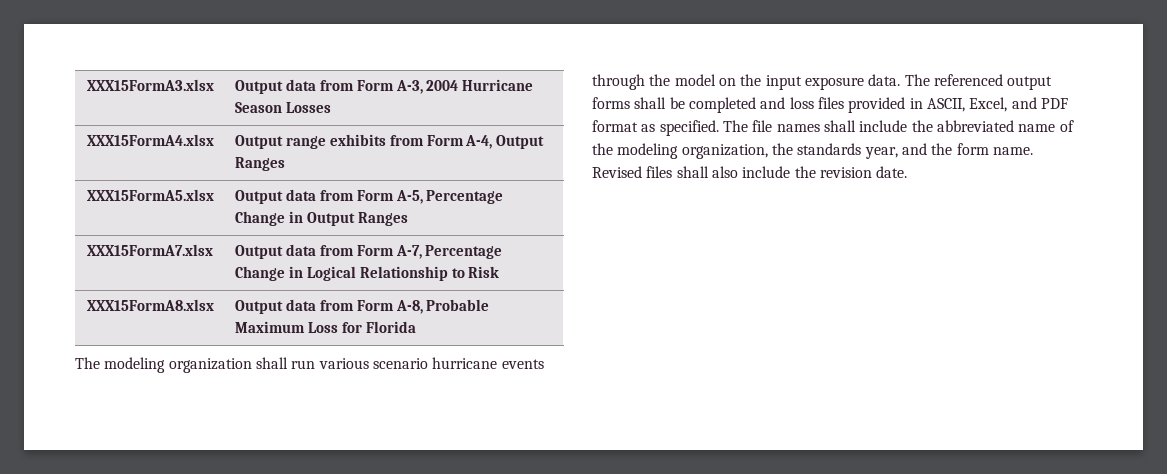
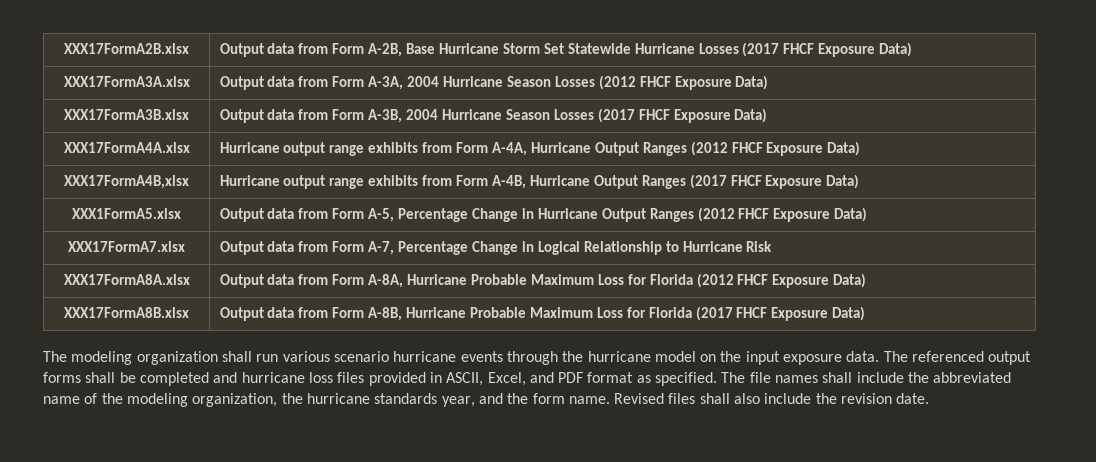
- XXX15FormA3.xlsx | Output data from Form A-3, 2004 Hurricane Season Losses
- XXX15FormA4.xlsx | Output range exhibits from Form A-4, Output Ranges
- XXX15FormA5.xlsx | Output data from Form A-5, Percentage Change in Output Ranges
- XXX15FormA7.xlsx | Output data from Form A-7, Percentage Change in Logical Relationship to Risk
+ XXX17FormA2B.xlsx | Output data from Form A-2B, Base Hurricane Storm Set Statewide Hurricane Losses (2017 FHCF Exposure Data)
+ XXX17FormA3A.xlsx | Output data from Form A-3A, 2004 Hurricane Season Losses (2012 FHCF Exposure Data)
+ XXX17FormA3B.xlsx | Output data from Form A-3B, 2004 Hurricane Season Losses (2017 FHCF Exposure Data)
+ XXX17FormA4A.xlsx | Hurricane output range exhibits from Form A-4A, Hurricane Output Ranges (2012 FHCF Exposure Data)
+ XXX17FormA4B,xlsx | Hurricane output range exhibits from Form A-4B, Hurricane Output Ranges (2017 FHCF Exposure Data)
+ XXX1FormA5.xlsx | Output data from Form A-5, Percentage Change in Hurricane Output Ranges (2012 FHCF Exposure Data)
+ XXX17FormA7.xlsx | Output data from Form A-7, Percentage Change in Logical Relationship to Hurricane Risk
- XXX15FormA8.xlsx | Output data from Form A-8, Probable Maximum Loss for Florida
+ XXX17FormA8A.xlsx | Output data from Form A-8A, Hurricane Probable Maximum Loss for Florida (2012 FHCF Exposure Data)
+ XXX17FormA8B.xlsx | Output data from Form A-8B, Hurricane Probable Maximum Loss for Florida (2017 FHCF Exposure Data)
- The modeling organization shall run various scenario hurricane events through the model on the input exposure data.
+ The modeling organization shall run various scenario hurricane events through the hurricane model on the input exposure data.
- The referenced output forms shall be completed and loss files provided in ASCII, Excel, and PDF format as specified.
+ The referenced output forms shall be completed and hurricane loss files provided in ASCII, Excel, and PDF format as specified.
- The file names shall include the abbreviated name of the modeling organization, the standards year, and the form name.
+ The file names shall include the abbreviated name of the modeling organization, the hurricane standards year, and the form name.

